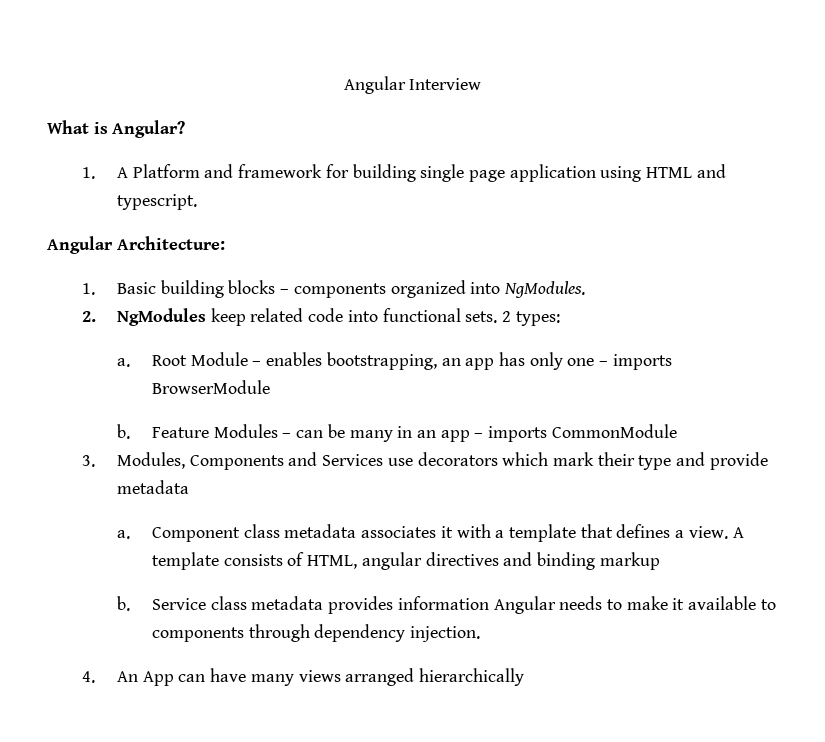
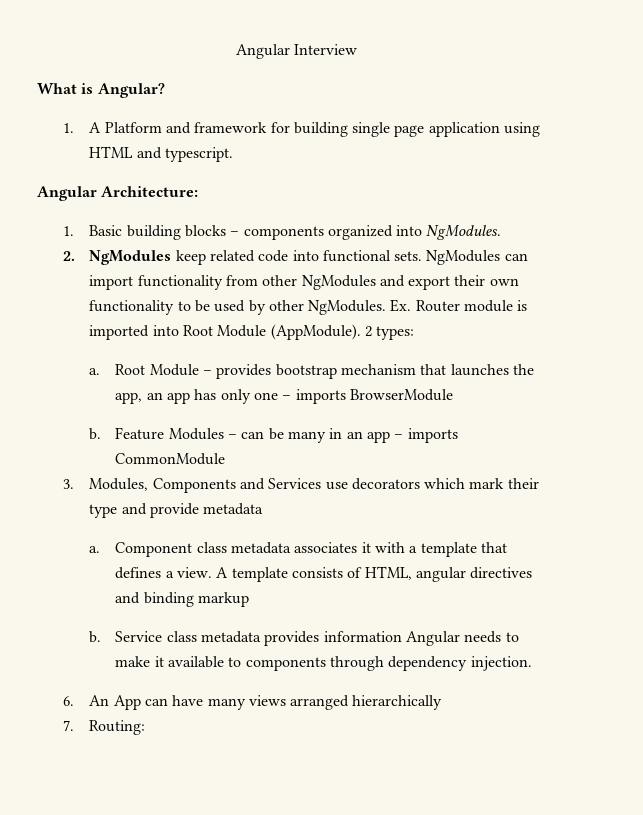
+ NgModules can import functionality from other NgModules and export their own functionality to be used by other NgModules. Ex. Router module is imported into Root Module (AppModule).
- Root Module – enables bootstrapping, an app has only one – imports BrowserModule
+ Root Module – provides bootstrap mechanism that launches the app, an app has only one – imports BrowserModule
- 4. An App can have many views arranged hierarchically
+ 6. An App can have many views arranged hierarchically
+ 7. Routing:

